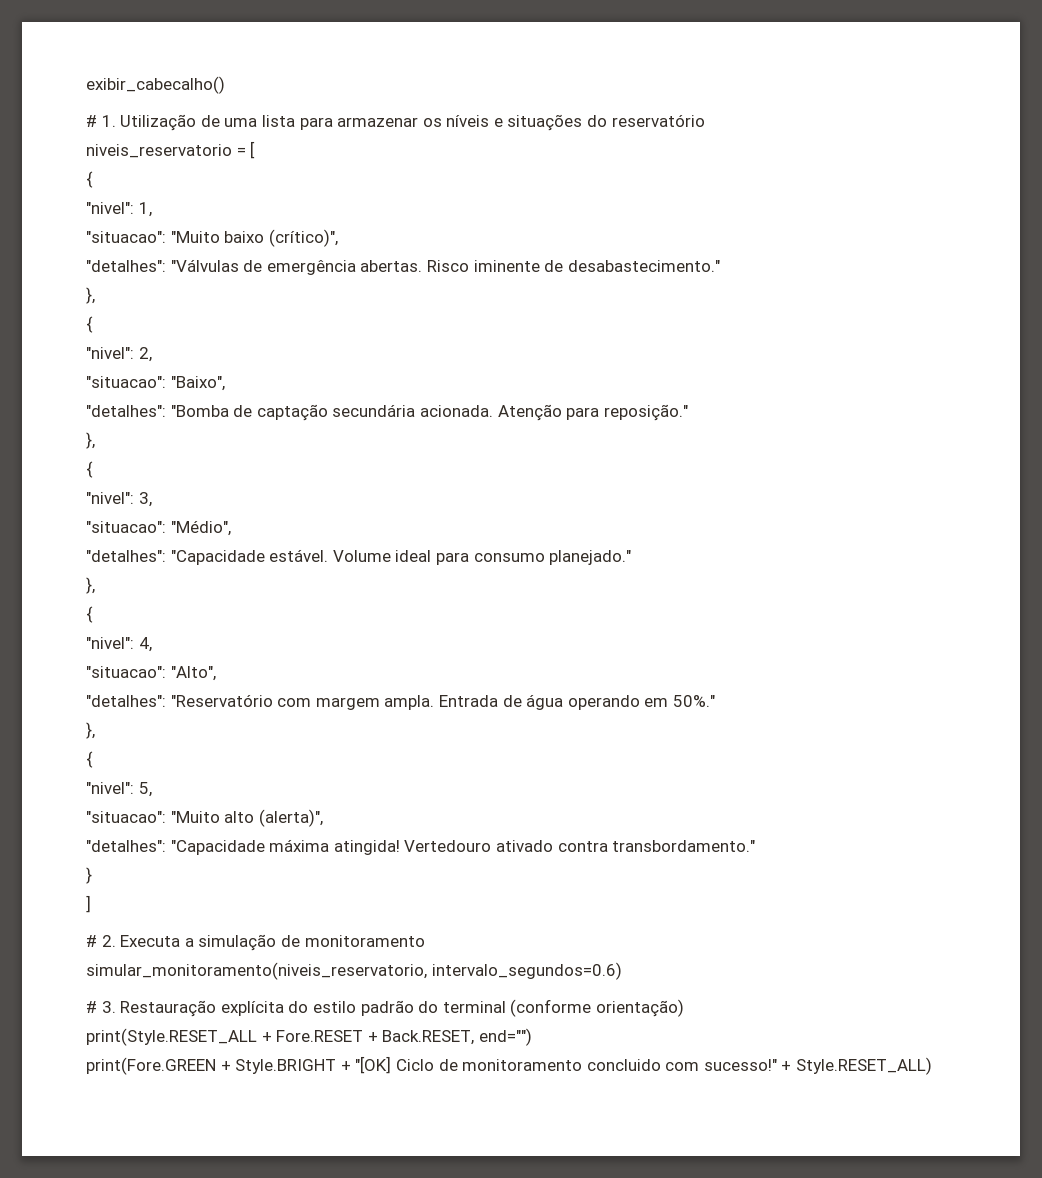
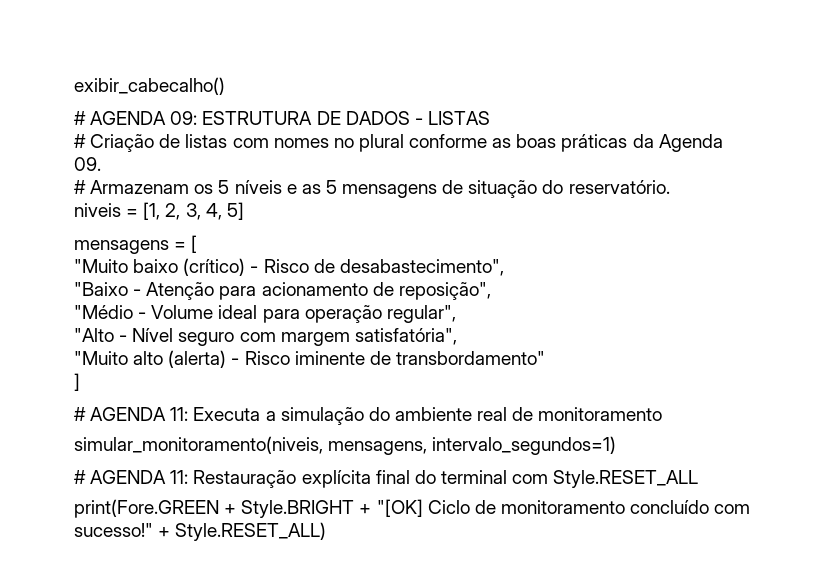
- # 1. Utilização de uma lista para armazenar os níveis e situações do reservatório
- niveis_reservatorio = [
- {
- "nivel": 1,
- "situacao": "Muito baixo (crítico)",
- "detalhes": "Válvulas de emergência abertas. Risco iminente de desabastecimento."
- },
- {
- "nivel": 2,
- "situacao": "Baixo",
- "detalhes": "Bomba de captação secundária acionada. Atenção para reposição."
- },
- {
- "nivel": 3,
- "situacao": "Médio",
- "detalhes": "Capacidade estável. Volume ideal para consumo planejado."
- },
- {
- "nivel": 4,
- "situacao": "Alto",
- "detalhes": "Reservatório com margem ampla. Entrada de água operando em 50%."
- },
- {
- "nivel": 5,
- "situacao": "Muito alto (alerta)",
- "detalhes": "Capacidade máxima atingida! Vertedouro ativado contra transbordamento."
- }
+ # AGENDA 09: ESTRUTURA DE DADOS - LISTAS
+ # Criação de listas com nomes no plural conforme as boas práticas da Agenda 09.
+ # Armazenam os 5 níveis e as 5 mensagens de situação do reservatório.
+ niveis = [1, 2, 3, 4, 5]
+ mensagens = [
+ "Muito baixo (crítico) - Risco de desabastecimento",
+ "Baixo - Atenção para acionamento de reposição",
+ "Médio - Volume ideal para operação regular",
+ "Alto - Nível seguro com margem satisfatória",
+ "Muito alto (alerta) - Risco iminente de transbordamento"
- # 2. Executa a simulação de monitoramento
+ # AGENDA 11: Executa a simulação do ambiente real de monitoramento
- simular_monitoramento(niveis_reservatorio, intervalo_segundos=0.6)
- # 3. Restauração explícita do estilo padrão do terminal (conforme orientação)
- print(Style.RESET_ALL + Fore.RESET + Back.RESET, end="")
+ simular_monitoramento(niveis, mensagens, intervalo_segundos=1)
+ # AGENDA 11: Restauração explícita final do terminal com Style.RESET_ALL
- print(Fore.GREEN + Style.BRIGHT + "[OK] Ciclo de monitoramento concluido com sucesso!"
+ print(Fore.GREEN + Style.BRIGHT + "[OK] Ciclo de monitoramento concluído com sucesso!"

